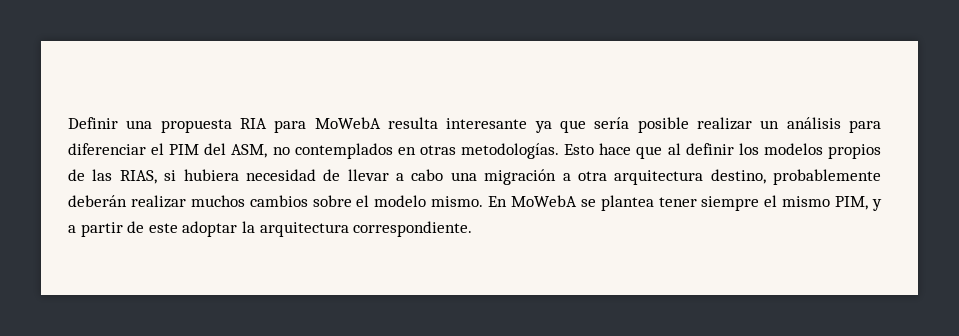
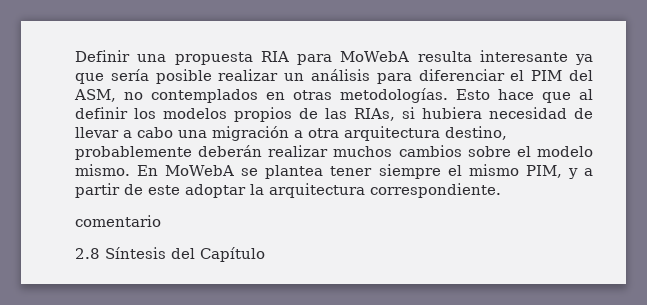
- Esto hace que al definir los modelos propios de las RIAS, si hubiera necesidad de llevar a cabo una migración a otra arquitectura destino, probablemente deberán realizar muchos cambios sobre el modelo mismo.
+ Esto hace que al definir los modelos propios de las RIAs, si hubiera necesidad de llevar a cabo una migración a otra arquitectura destino, probablemente deberán realizar muchos cambios sobre el modelo mismo.
+ comentario
+ 2.8 Síntesis del Capítulo

